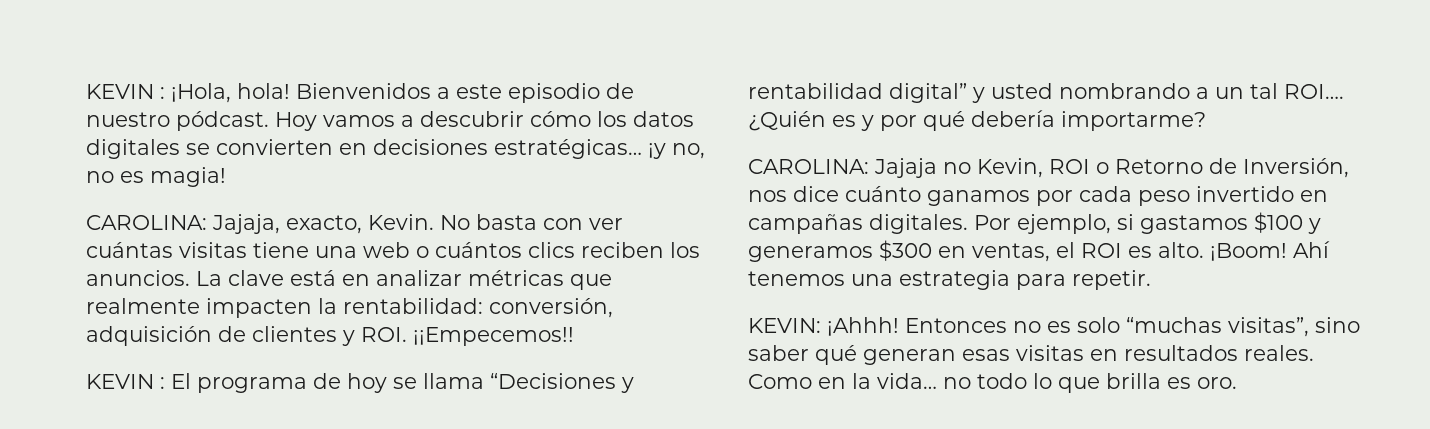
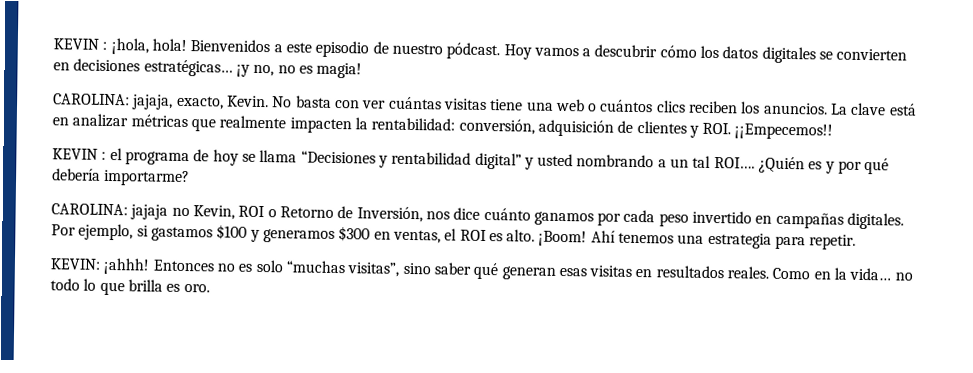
- KEVIN : ¡Hola, hola!
+ KEVIN : ¡hola, hola!
- CAROLINA: Jajaja, exacto, Kevin.
+ CAROLINA: jajaja, exacto, Kevin.
- KEVIN : El programa de hoy se llama “Decisiones y rentabilidad digital” y usted nombrando a un tal ROI….
+ KEVIN : el programa de hoy se llama “Decisiones y rentabilidad digital” y usted nombrando a un tal ROI….
- CAROLINA: Jajaja no Kevin, ROI o Retorno de Inversión, nos dice cuánto ganamos por cada peso invertido en campañas digitales.
+ CAROLINA: jajaja no Kevin, ROI o Retorno de Inversión, nos dice cuánto ganamos por cada peso invertido en campañas digitales.
- KEVIN: ¡Ahhh!
+ KEVIN: ¡ahhh!

